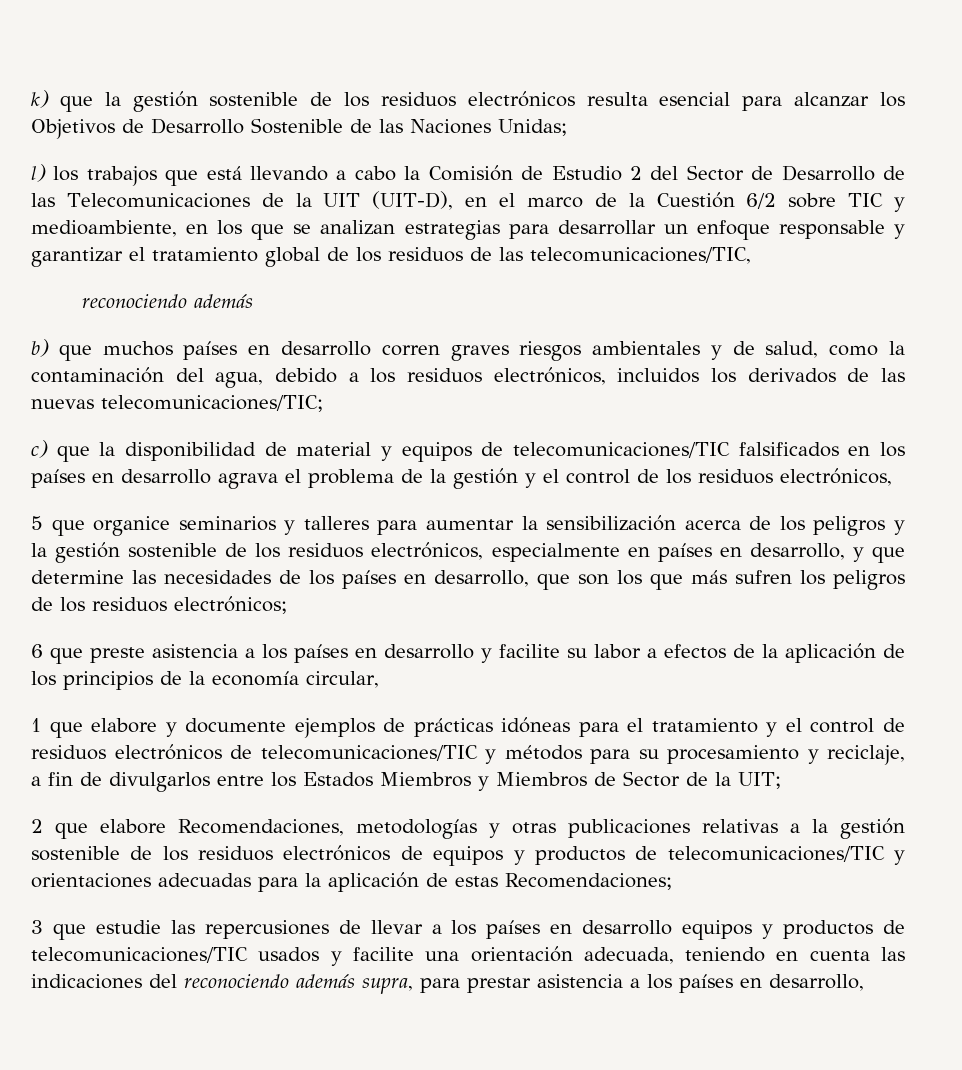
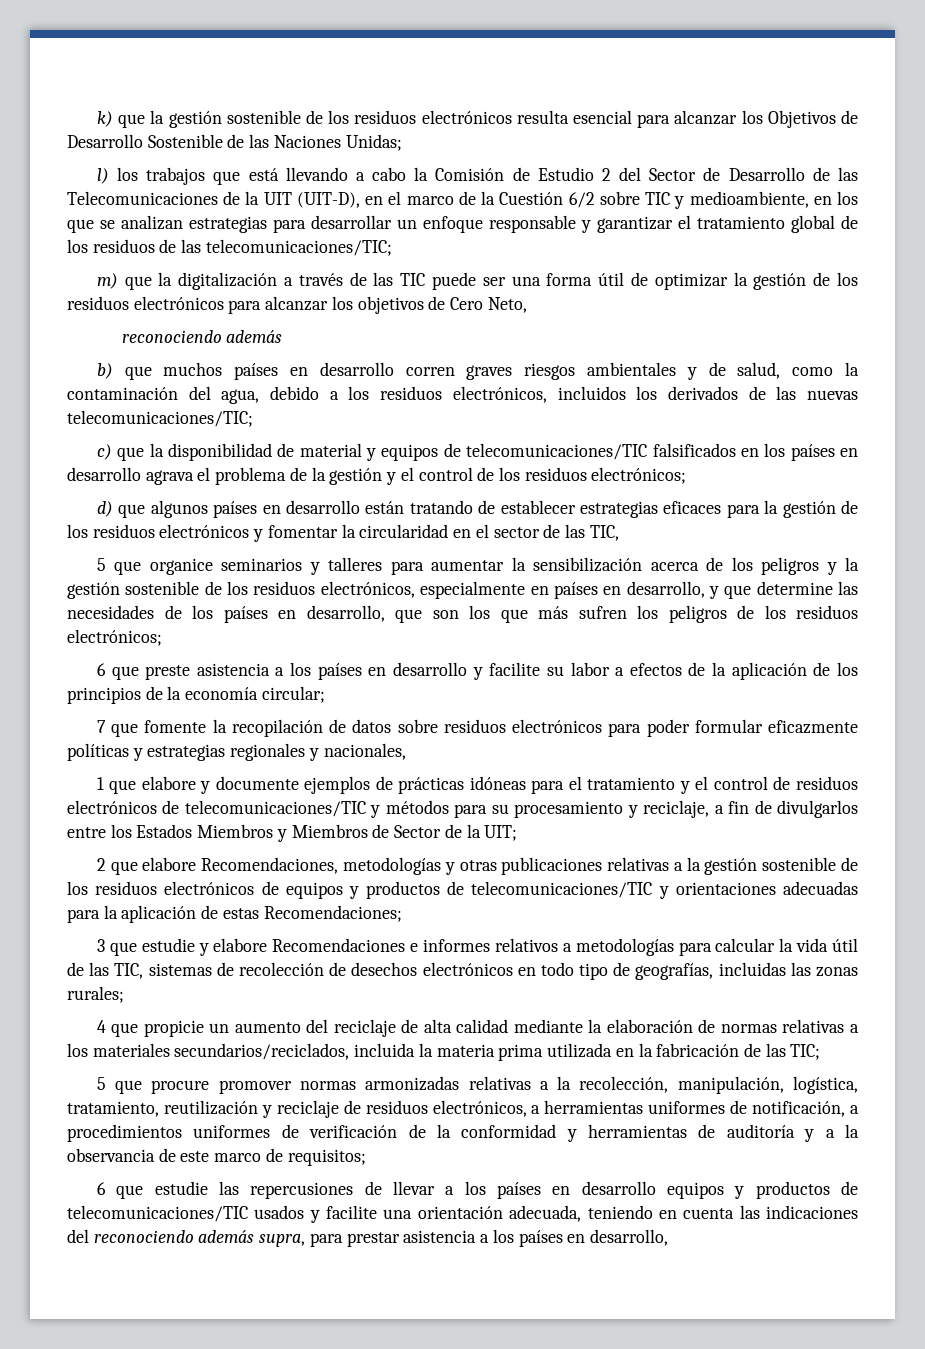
- l) los trabajos que está llevando a cabo la Comisión de Estudio 2 del Sector de Desarrollo de las Telecomunicaciones de la UIT (UIT-D), en el marco de la Cuestión 6/2 sobre TIC y medioambiente, en los que se analizan estrategias para desarrollar un enfoque responsable y garantizar el tratamiento global de los residuos de las telecomunicaciones/TIC,
+ l) los trabajos que está llevando a cabo la Comisión de Estudio 2 del Sector de Desarrollo de las Telecomunicaciones de la UIT (UIT-D), en el marco de la Cuestión 6/2 sobre TIC y medioambiente, en los que se analizan estrategias para desarrollar un enfoque responsable y garantizar el tratamiento global de los residuos de las telecomunicaciones/TIC;
+ m) que la digitalización a través de las TIC puede ser una forma útil de optimizar la gestión de los residuos electrónicos para alcanzar los objetivos de Cero Neto,
- c) que la disponibilidad de material y equipos de telecomunicaciones/TIC falsificados en los países en desarrollo agrava el problema de la gestión y el control de los residuos electrónicos,
+ c) que la disponibilidad de material y equipos de telecomunicaciones/TIC falsificados en los países en desarrollo agrava el problema de la gestión y el control de los residuos electrónicos;
+ d) que algunos países en desarrollo están tratando de establecer estrategias eficaces para la gestión de los residuos electrónicos y fomentar la circularidad en el sector de las TIC,
- 6 que preste asistencia a los países en desarrollo y facilite su labor a efectos de la aplicación de los principios de la economía circular,
+ 6 que preste asistencia a los países en desarrollo y facilite su labor a efectos de la aplicación de los principios de la economía circular;
+ 7 que fomente la recopilación de datos sobre residuos electrónicos para poder formular eficazmente políticas y estrategias regionales y nacionales,
- 3 que estudie las repercusiones de llevar a los países en desarrollo equipos y productos de telecomunicaciones/TIC usados y facilite una orientación adecuada, teniendo en cuenta las indicaciones del reconociendo además supra, para prestar asistencia a los países en desarrollo,
+ 3 que estudie y elabore Recomendaciones e informes relativos a metodologías para calcular la vida útil de las TIC, sistemas de recolección de desechos electrónicos en todo tipo de geografías, incluidas las zonas rurales;
+ 4 que propicie un aumento del reciclaje de alta calidad mediante la elaboración de normas relativas a los materiales secundarios/reciclados, incluida la materia prima utilizada en la fabricación de las TIC;
+ 5 que procure promover normas armonizadas relativas a la recolección, manipulación, logística, tratamiento, reutilización y reciclaje de residuos electrónicos, a herramientas uniformes de notificación, a procedimientos uniformes de verificación de la conformidad y herramientas de auditoría y a la observancia de este marco de requisitos;
+ 6 que estudie las repercusiones de llevar a los países en desarrollo equipos y productos de telecomunicaciones/TIC usados y facilite una orientación adecuada, teniendo en cuenta las indicaciones del reconociendo además supra, para prestar asistencia a los países en desarrollo,

